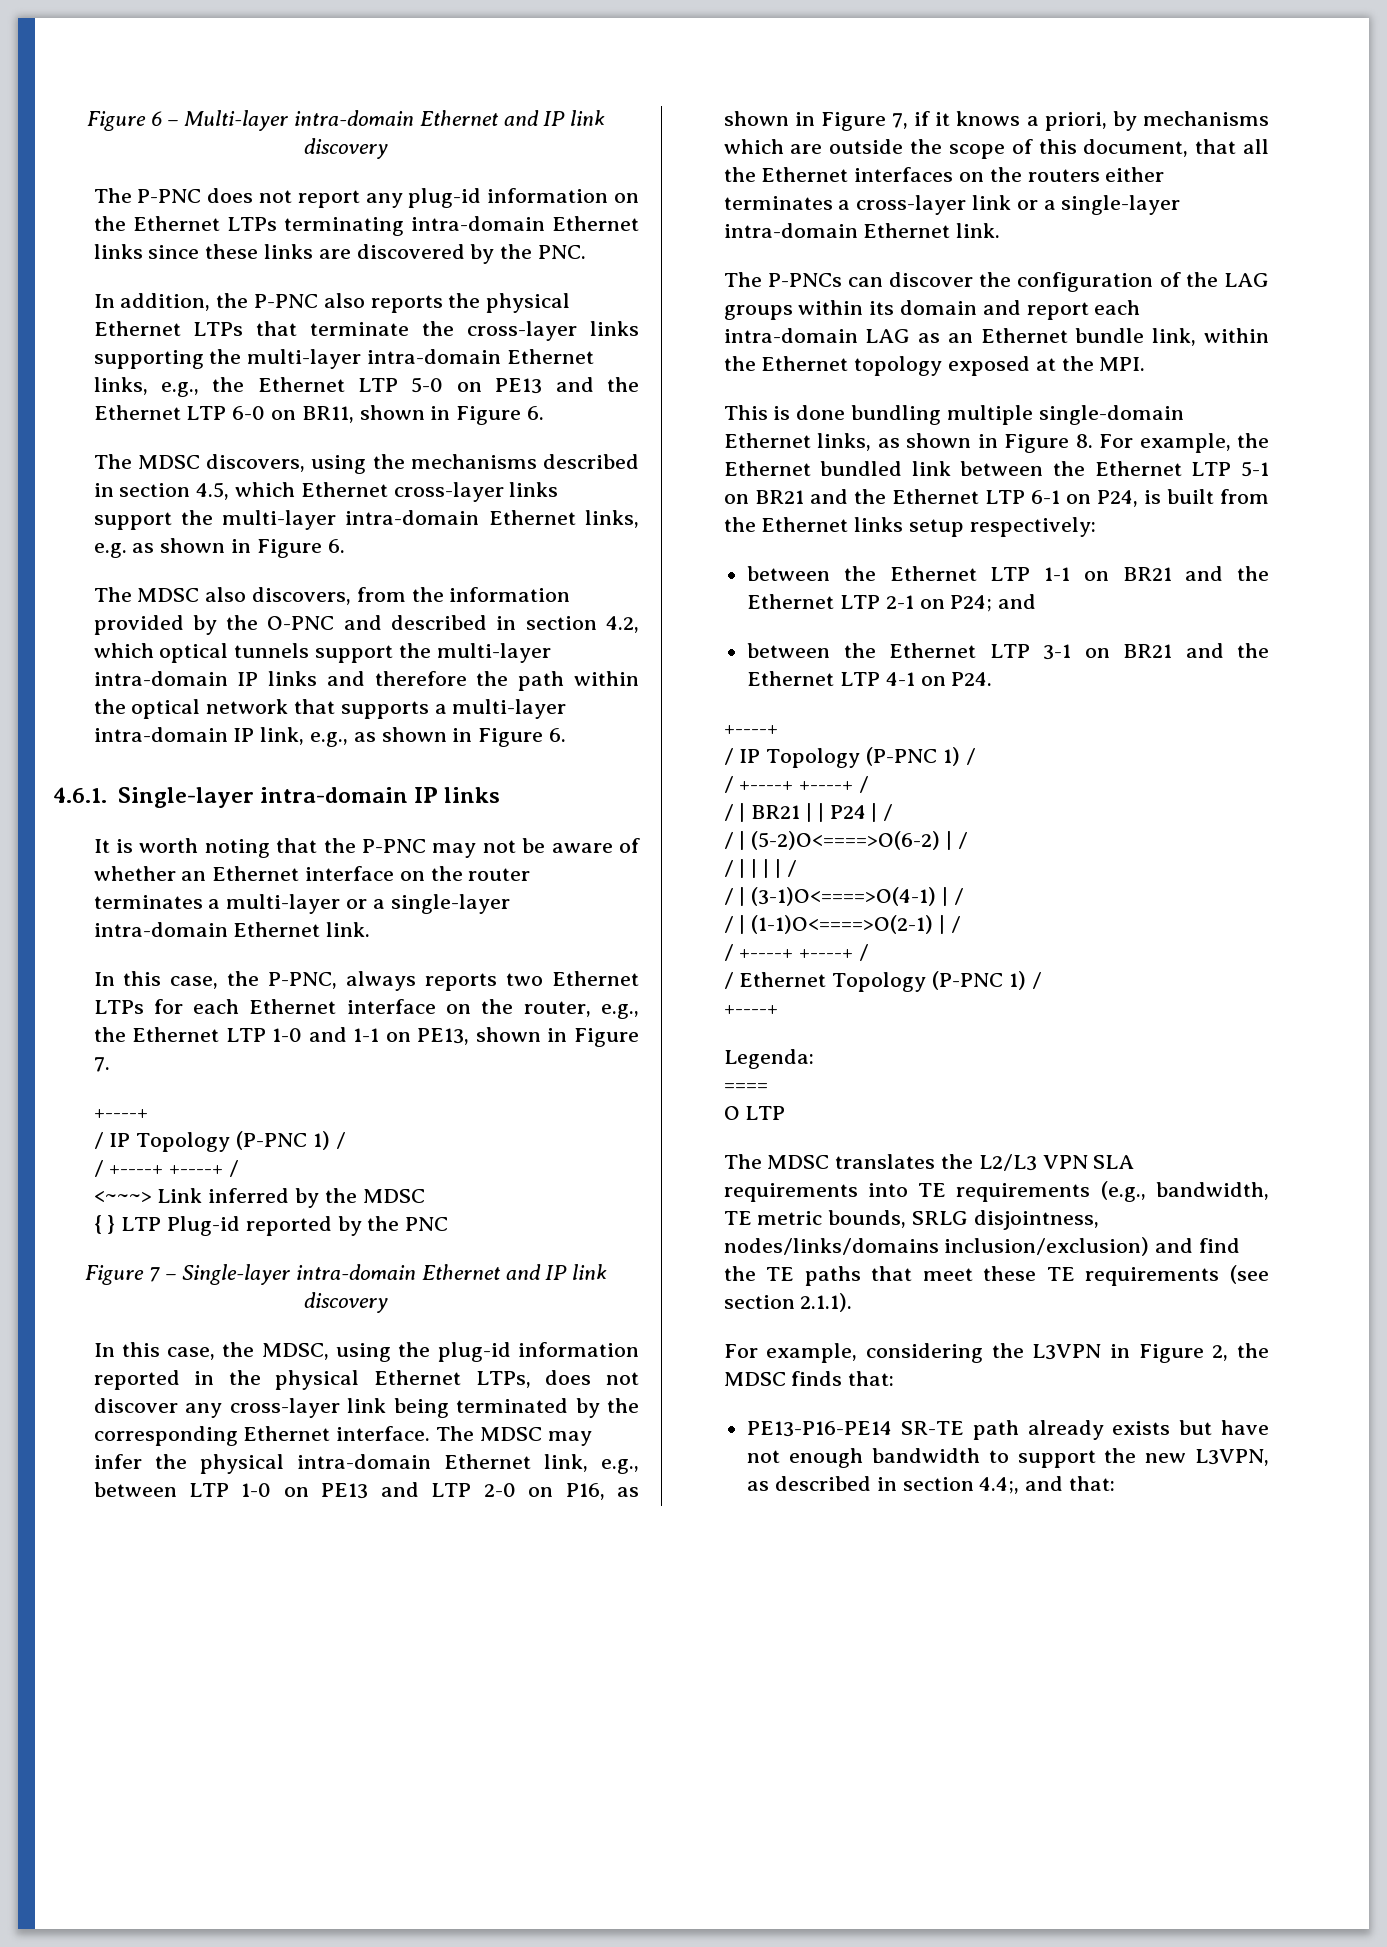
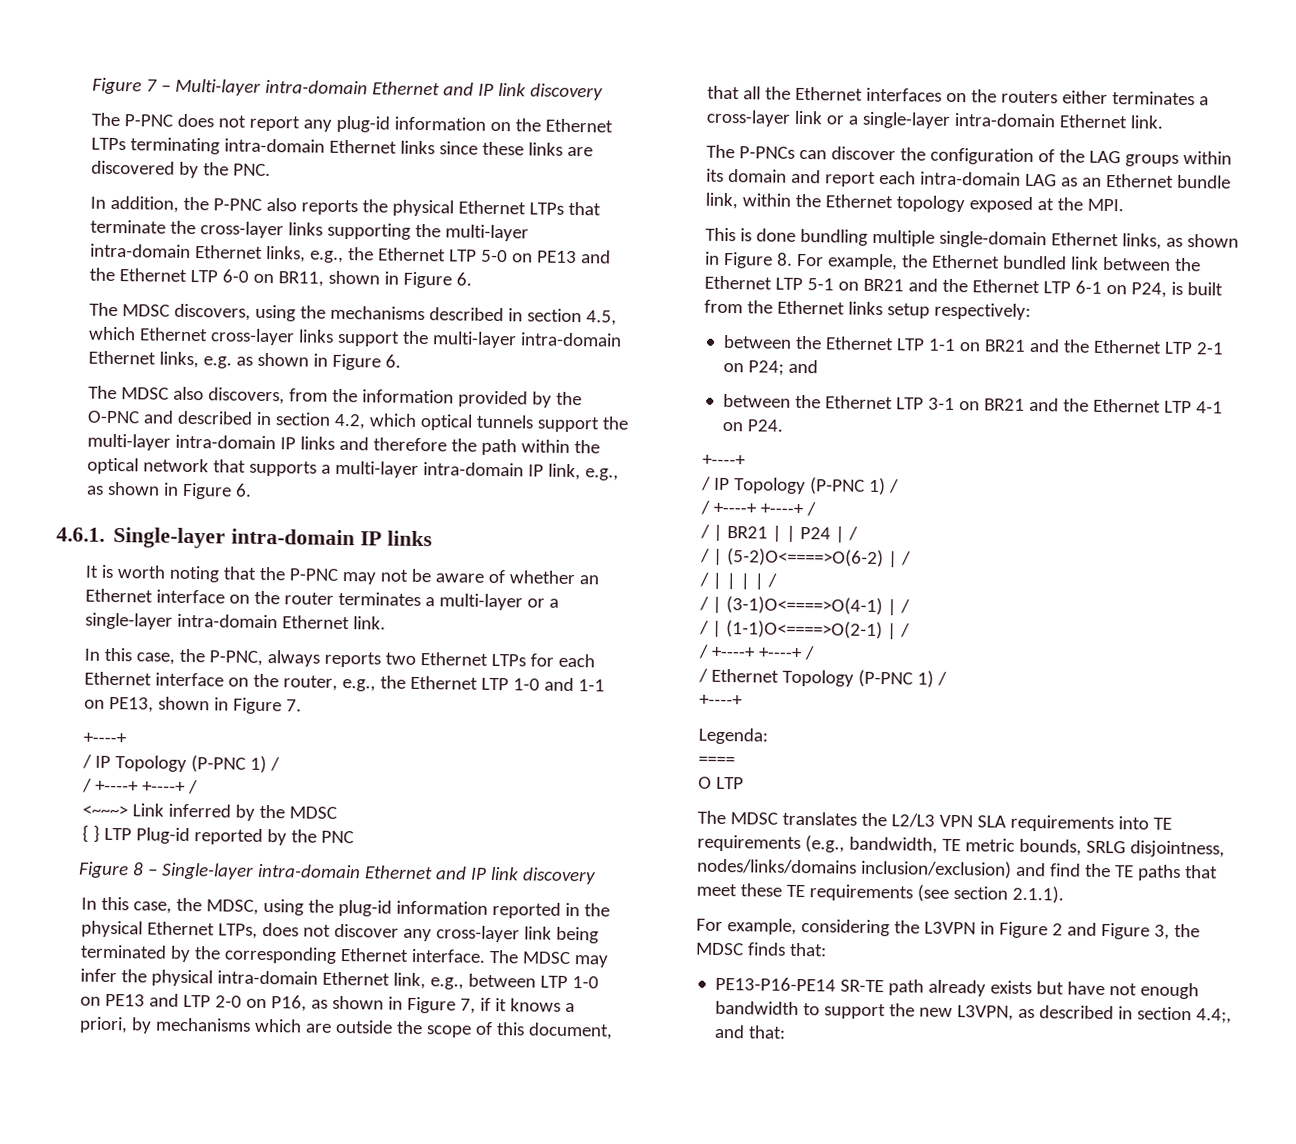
- Figure 6 – Multi-layer intra-domain Ethernet and IP link discovery
+ Figure 7 – Multi-layer intra-domain Ethernet and IP link discovery
- Figure 7 – Single-layer intra-domain Ethernet and IP link discovery
+ Figure 8 – Single-layer intra-domain Ethernet and IP link discovery
- For example, considering the L3VPN in Figure 2, the MDSC finds that:
+ For example, considering the L3VPN in Figure 2 and Figure 3, the MDSC finds that:

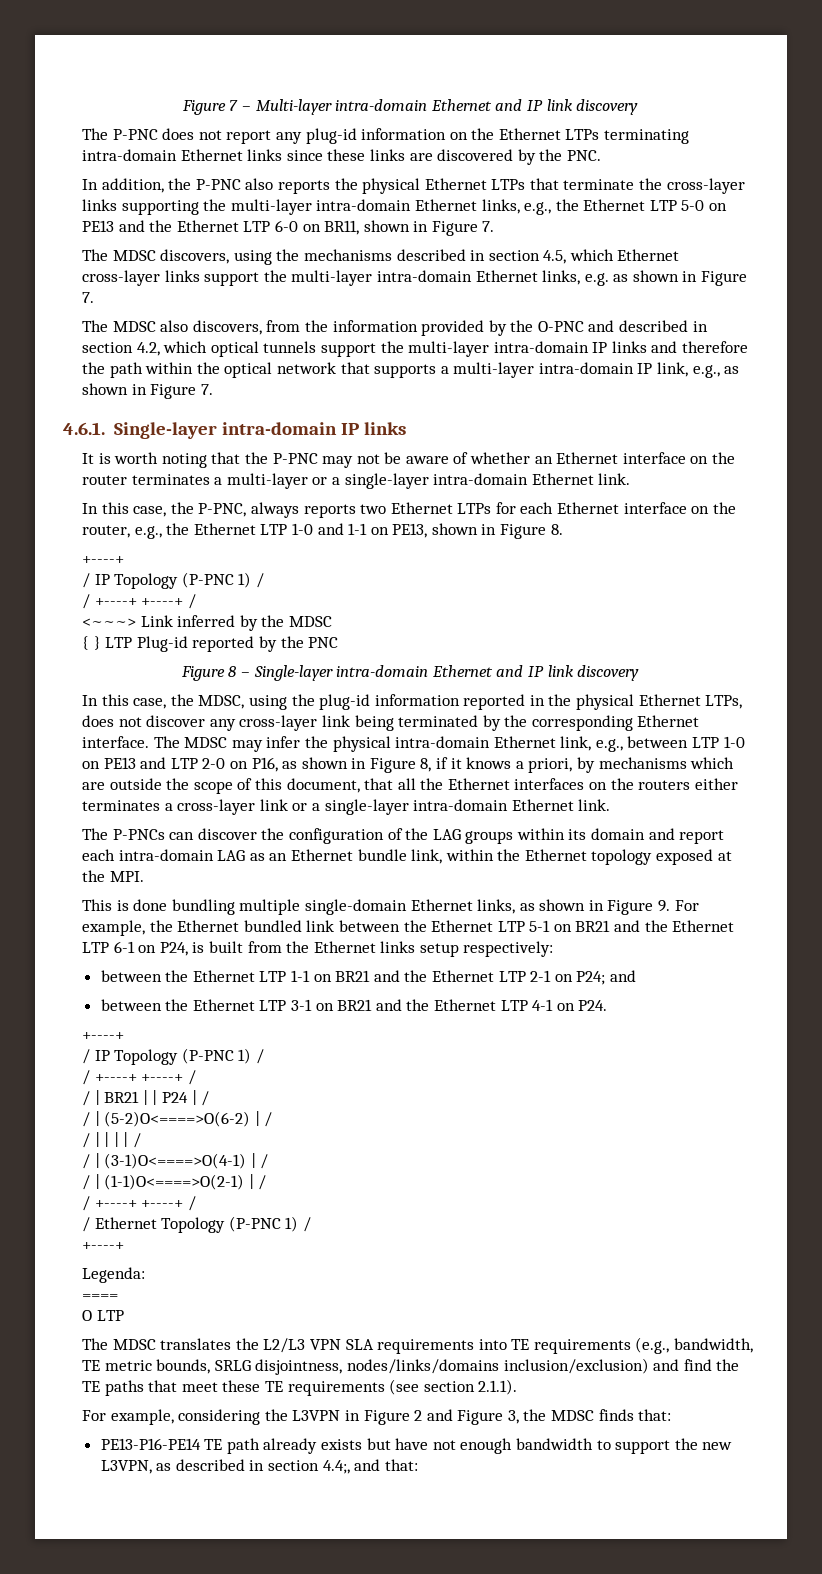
- In addition, the P-PNC also reports the physical Ethernet LTPs that terminate the cross-layer links supporting the multi-layer intra-domain Ethernet links, e.g., the Ethernet LTP 5-0 on PE13 and the Ethernet LTP 6-0 on BR11, shown in Figure 6.
+ In addition, the P-PNC also reports the physical Ethernet LTPs that terminate the cross-layer links supporting the multi-layer intra-domain Ethernet links, e.g., the Ethernet LTP 5-0 on PE13 and the Ethernet LTP 6-0 on BR11, shown in Figure 7.
- The MDSC discovers, using the mechanisms described in section 4.5, which Ethernet cross-layer links support the multi-layer intra-domain Ethernet links, e.g. as shown in Figure 6.
+ The MDSC discovers, using the mechanisms described in section 4.5, which Ethernet cross-layer links support the multi-layer intra-domain Ethernet links, e.g. as shown in Figure 7.
- The MDSC also discovers, from the information provided by the O-PNC and described in section 4.2, which optical tunnels support the multi-layer intra-domain IP links and therefore the path within the optical network that supports a multi-layer intra-domain IP link, e.g., as shown in Figure 6.
+ The MDSC also discovers, from the information provided by the O-PNC and described in section 4.2, which optical tunnels support the multi-layer intra-domain IP links and therefore the path within the optical network that supports a multi-layer intra-domain IP link, e.g., as shown in Figure 7.
- In this case, the P-PNC, always reports two Ethernet LTPs for each Ethernet interface on the router, e.g., the Ethernet LTP 1-0 and 1-1 on PE13, shown in Figure 7.
+ In this case, the P-PNC, always reports two Ethernet LTPs for each Ethernet interface on the router, e.g., the Ethernet LTP 1-0 and 1-1 on PE13, shown in Figure 8.
- The MDSC may infer the physical intra-domain Ethernet link, e.g., between LTP 1-0 on PE13 and LTP 2-0 on P16, as shown in Figure 7, if it knows a priori, by mechanisms which are outside the scope of this document, that all the Ethernet interfaces on the routers either terminates a cross-layer link or a single-layer intra-domain Ethernet link.
+ The MDSC may infer the physical intra-domain Ethernet link, e.g., between LTP 1-0 on PE13 and LTP 2-0 on P16, as shown in Figure 8, if it knows a priori, by mechanisms which are outside the scope of this document, that all the Ethernet interfaces on the routers either terminates a cross-layer link or a single-layer intra-domain Ethernet link.
- This is done bundling multiple single-domain Ethernet links, as shown in Figure 8. For example, the Ethernet bundled link between the Ethernet LTP 5-1 on BR21 and the Ethernet LTP 6-1 on P24, is built from the Ethernet links setup respectively:
+ This is done bundling multiple single-domain Ethernet links, as shown in Figure 9. For example, the Ethernet bundled link between the Ethernet LTP 5-1 on BR21 and the Ethernet LTP 6-1 on P24, is built from the Ethernet links setup respectively:
- PE13-P16-PE14 SR-TE path already exists but have not enough bandwidth to support the new L3VPN, as described in section 4.4;, and that:
+ PE13-P16-PE14 TE path already exists but have not enough bandwidth to support the new L3VPN, as described in section 4.4;, and that:

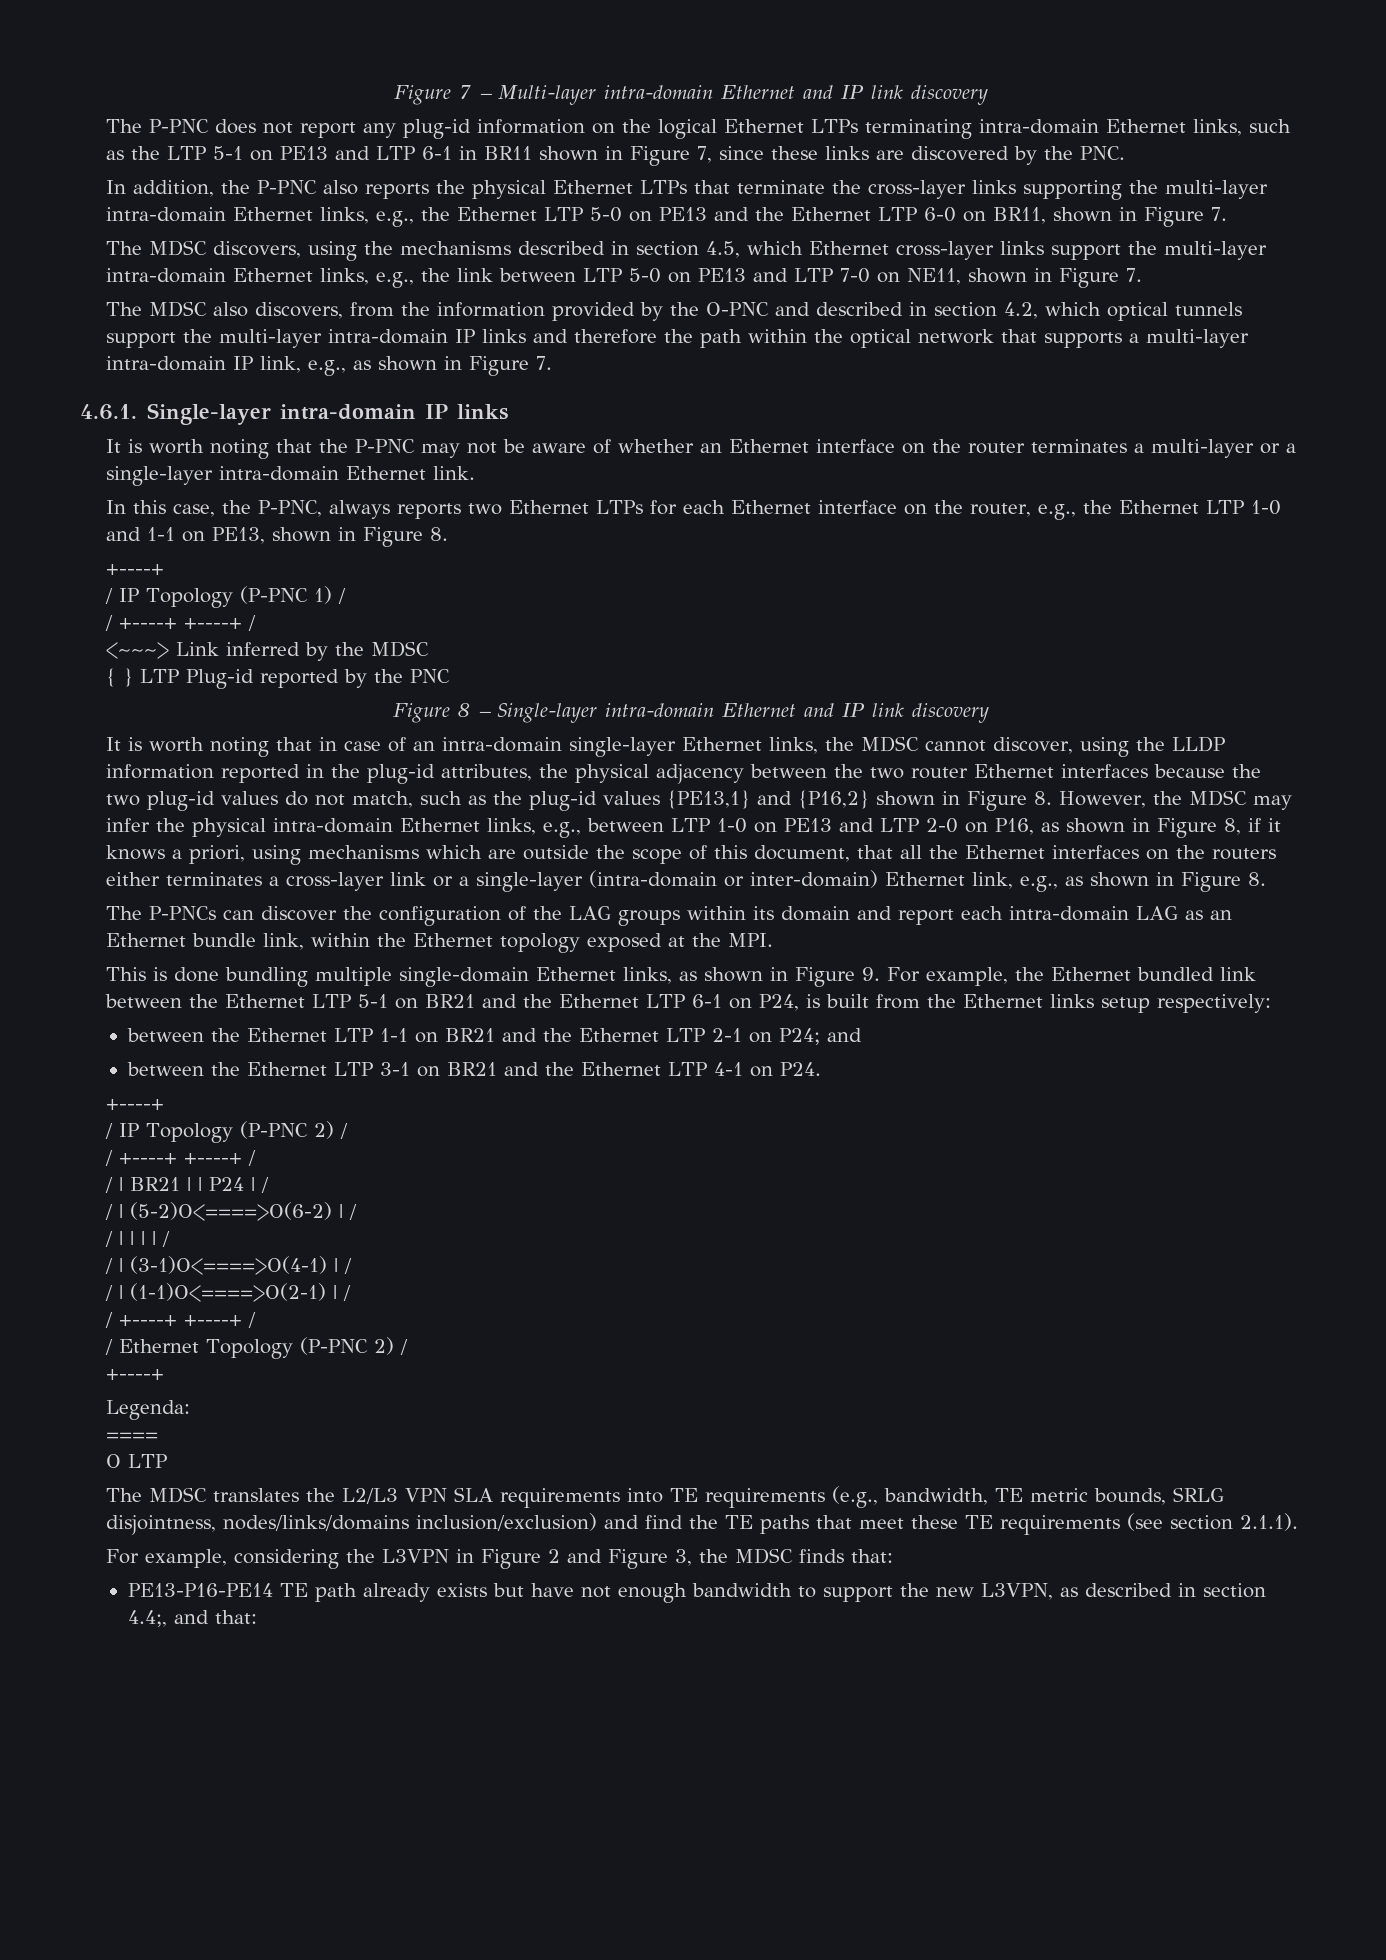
- The P-PNC does not report any plug-id information on the Ethernet LTPs terminating intra-domain Ethernet links since these links are discovered by the PNC.
+ The P-PNC does not report any plug-id information on the logical Ethernet LTPs terminating intra-domain Ethernet links, such as the LTP 5-1 on PE13 and LTP 6-1 in BR11 shown in Figure 7, since these links are discovered by the PNC.
- The MDSC discovers, using the mechanisms described in section 4.5, which Ethernet cross-layer links support the multi-layer intra-domain Ethernet links, e.g. as shown in Figure 7.
+ The MDSC discovers, using the mechanisms described in section 4.5, which Ethernet cross-layer links support the multi-layer intra-domain Ethernet links, e.g., the link between LTP 5-0 on PE13 and LTP 7-0 on NE11, shown in Figure 7.
- In this case, the MDSC, using the plug-id information reported in the physical Ethernet LTPs, does not discover any cross-layer link being terminated by the corresponding Ethernet interface. The MDSC may infer the physical intra-domain Ethernet link, e.g., between LTP 1-0 on PE13 and LTP 2-0 on P16, as shown in Figure 8, if it knows a priori, by mechanisms which are outside the scope of this document, that all the Ethernet interfaces on the routers either terminates a cross-layer link or a single-layer intra-domain Ethernet link.
+ It is worth noting that in case of an intra-domain single-layer Ethernet links, the MDSC cannot discover, using the LLDP information reported in the plug-id attributes, the physical adjacency between the two router Ethernet interfaces because the two plug-id values do not match, such as the plug-id values {PE13,1} and {P16,2} shown in Figure 8. However, the MDSC may infer the physical intra-domain Ethernet links, e.g., between LTP 1-0 on PE13 and LTP 2-0 on P16, as shown in Figure 8, if it knows a priori, using mechanisms which are outside the scope of this document, that all the Ethernet interfaces on the routers either terminates a cross-layer link or a single-layer (intra-domain or inter-domain) Ethernet link, e.g., as shown in Figure 8.
  between the Ethernet LTP 3-1 on BR21 and the Ethernet LTP 4-1 on P24.
  +----+
- / IP Topology (P-PNC 1) /
+ / IP Topology (P-PNC 2) /
- / Ethernet Topology (P-PNC 1) /
+ / Ethernet Topology (P-PNC 2) /

